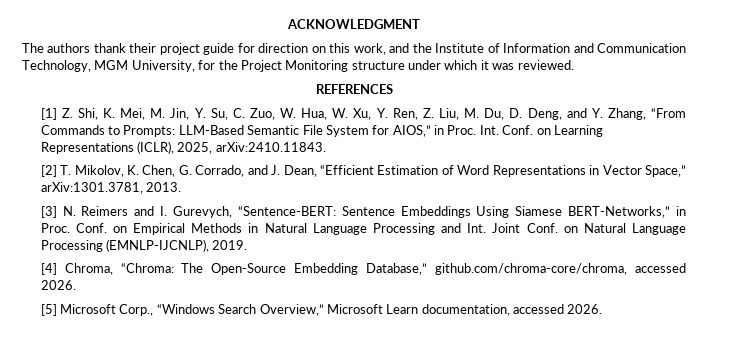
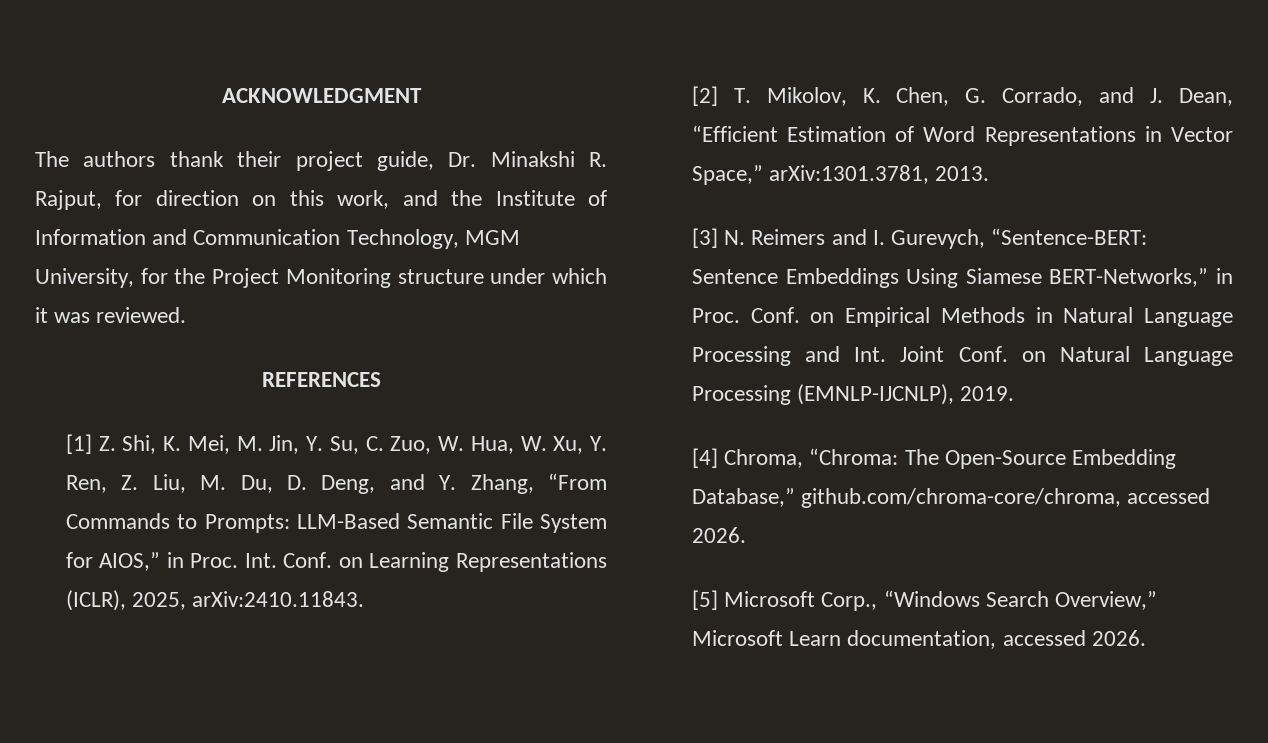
- The authors thank their project guide for direction on this work, and the Institute of Information and Communication Technology, MGM University, for the Project Monitoring structure under which it was reviewed.
+ The authors thank their project guide, Dr. Minakshi R. Rajput, for direction on this work, and the Institute of Information and Communication Technology, MGM University, for the Project Monitoring structure under which it was reviewed.

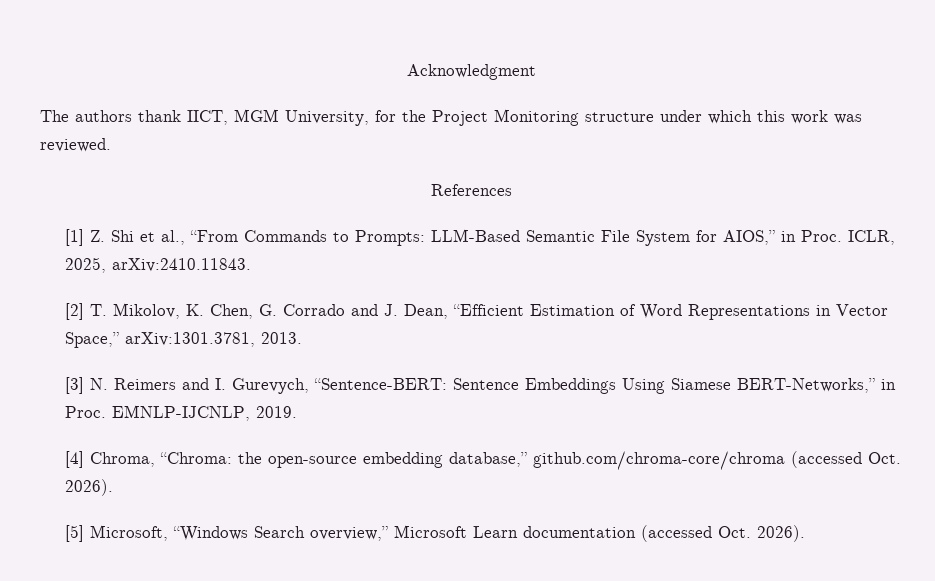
- ACKNOWLEDGMENT
+ Acknowledgment
- The authors thank their project guide, Dr. Minakshi R. Rajput, for direction on this work, and the Institute of Information and Communication Technology, MGM University, for the Project Monitoring structure under which it was reviewed.
+ The authors thank IICT, MGM University, for the Project Monitoring structure under which this work was reviewed.
- REFERENCES
+ References
- [1] Z. Shi, K. Mei, M. Jin, Y. Su, C. Zuo, W. Hua, W. Xu, Y. Ren, Z. Liu, M. Du, D. Deng, and Y. Zhang, “From Commands to Prompts: LLM-Based Semantic File System for AIOS,” in Proc.
+ [1] Z. Shi et al., “From Commands to Prompts: LLM-Based Semantic File System for AIOS,” in Proc.
- Int. Conf. on Learning Representations (ICLR), 2025, arXiv:2410.11843.
+ ICLR, 2025, arXiv:2410.11843.
- [2] T. Mikolov, K. Chen, G. Corrado, and J. Dean, “Efficient Estimation of Word Representations in Vector Space,” arXiv:1301.3781, 2013.
+ [2] T. Mikolov, K. Chen, G. Corrado and J. Dean, “Efficient Estimation of Word Representations in Vector Space,” arXiv:1301.3781, 2013.
- Conf. on Empirical Methods in Natural Language Processing and Int. Joint Conf. on Natural Language Processing (EMNLP-IJCNLP), 2019.
- [4] Chroma, “Chroma: The Open-Source Embedding Database,” github.com/chroma-core/chroma, accessed 2026.
+ EMNLP-IJCNLP, 2019.
+ [4] Chroma, “Chroma: the open-source embedding database,” github.com/chroma-core/chroma (accessed Oct. 2026).
- [5] Microsoft Corp., “Windows Search Overview,” Microsoft Learn documentation, accessed 2026.
+ [5] Microsoft, “Windows Search overview,” Microsoft Learn documentation (accessed Oct. 2026).

